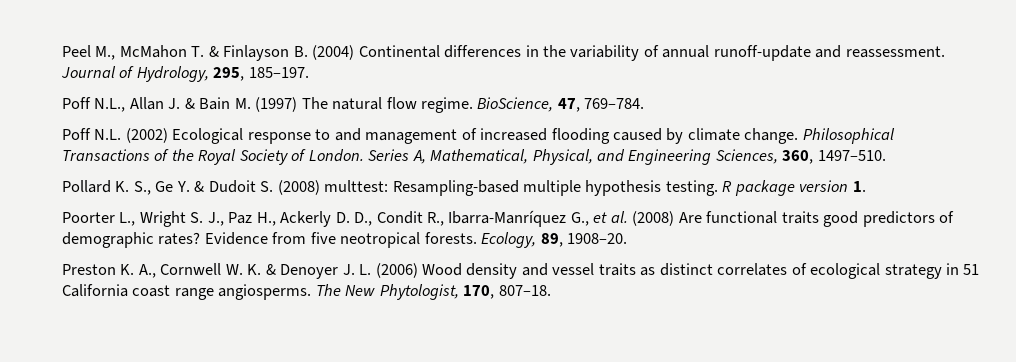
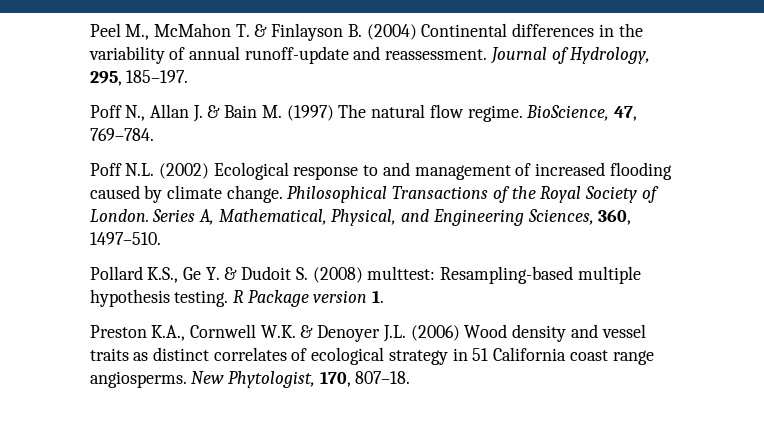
- Poff N.L., Allan J. & Bain M. (1997) The natural flow regime.
+ Poff N., Allan J. & Bain M. (1997) The natural flow regime.
- Pollard K. S., Ge Y. & Dudoit S. (2008) multtest: Resampling-based multiple hypothesis testing.
+ Pollard K.S., Ge Y. & Dudoit S. (2008) multtest: Resampling-based multiple hypothesis testing.
- R package version 1.
+ R Package version 1.
- Poorter L., Wright S. J., Paz H., Ackerly D. D., Condit R., Ibarra-Manríquez G., et al. (2008) Are functional traits good predictors of demographic rates? Evidence from five neotropical forests. Ecology, 89, 1908–20.
- Preston K. A., Cornwell W. K. & Denoyer J. L. (2006) Wood density and vessel traits as distinct correlates of ecological strategy in 51 California coast range angiosperms.
+ Preston K.A., Cornwell W.K. & Denoyer J.L. (2006) Wood density and vessel traits as distinct correlates of ecological strategy in 51 California coast range angiosperms.
- The New Phytologist, 170, 807–18.
+ New Phytologist, 170, 807–18.

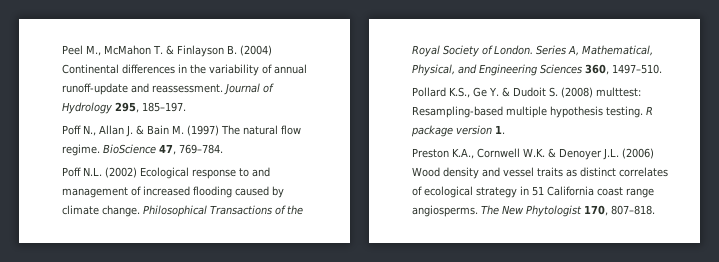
- Journal of Hydrology, 295, 185–197.
+ Journal of Hydrology 295, 185–197.
- BioScience, 47, 769–784.
+ BioScience 47, 769–784.
- Series A, Mathematical, Physical, and Engineering Sciences, 360, 1497–510.
+ Series A, Mathematical, Physical, and Engineering Sciences 360, 1497–510.
- R Package version 1.
+ R package version 1.
- New Phytologist, 170, 807–18.
+ The New Phytologist 170, 807–818.

